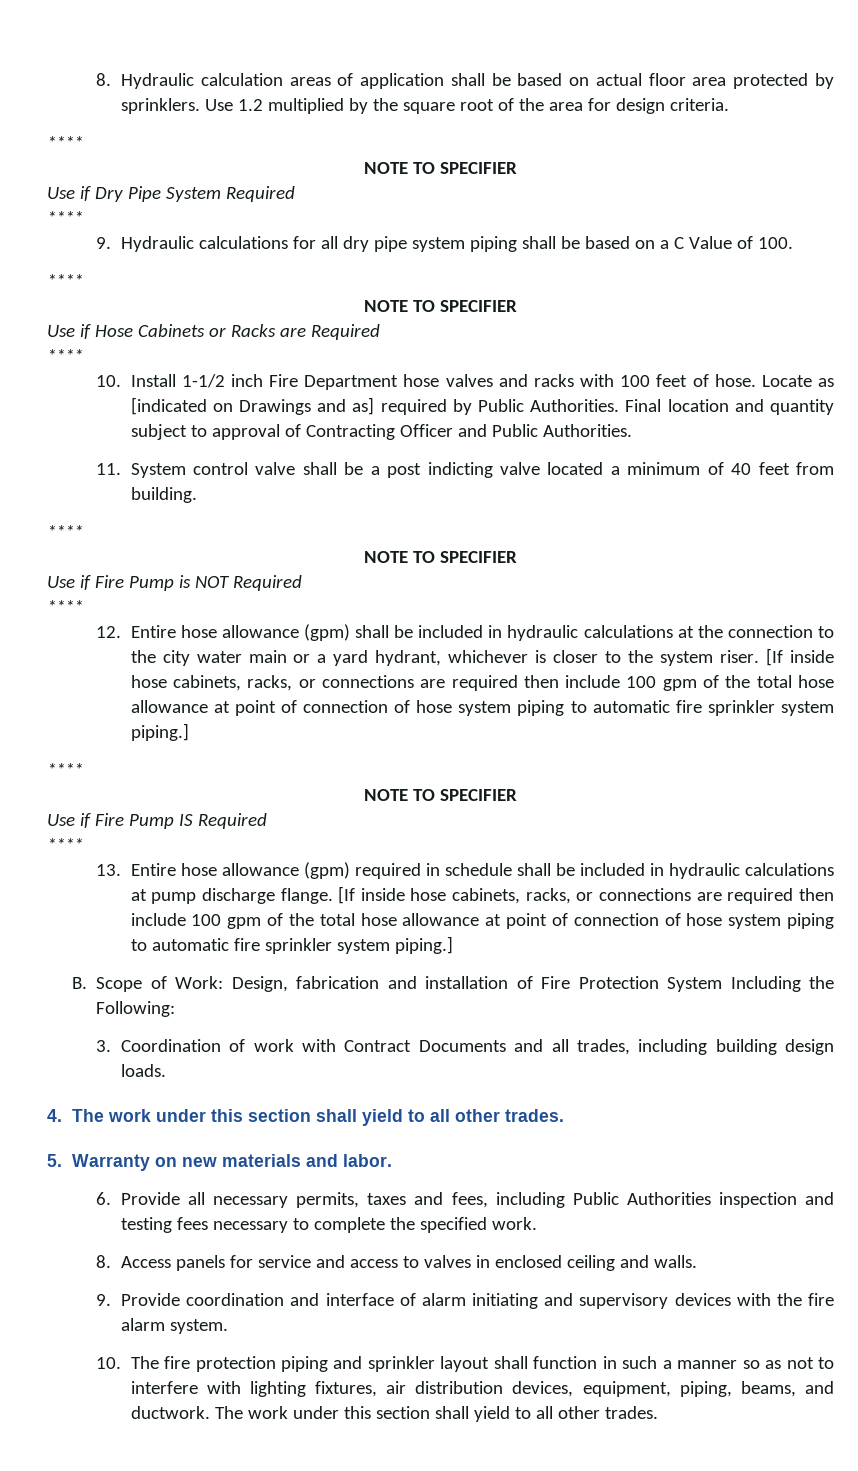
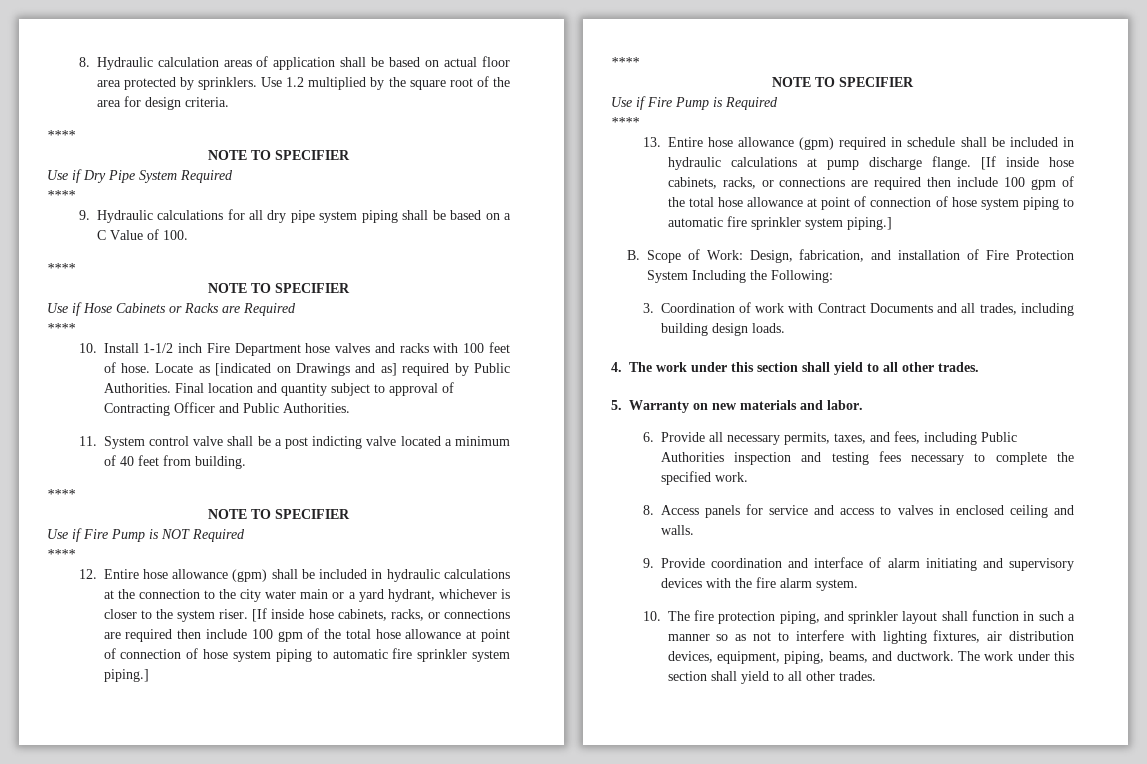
- Use if Fire Pump IS Required
+ Use if Fire Pump is Required
- B. Scope of Work: Design, fabrication and installation of Fire Protection System Including the Following:
+ B. Scope of Work: Design, fabrication, and installation of Fire Protection System Including the Following:
- 6. Provide all necessary permits, taxes and fees, including Public Authorities inspection and testing fees necessary to complete the specified work.
+ 6. Provide all necessary permits, taxes, and fees, including Public Authorities inspection and testing fees necessary to complete the specified work.
- 10. The fire protection piping and sprinkler layout shall function in such a manner so as not to interfere with lighting fixtures, air distribution devices, equipment, piping, beams, and ductwork.
+ 10. The fire protection piping, and sprinkler layout shall function in such a manner so as not to interfere with lighting fixtures, air distribution devices, equipment, piping, beams, and ductwork.

